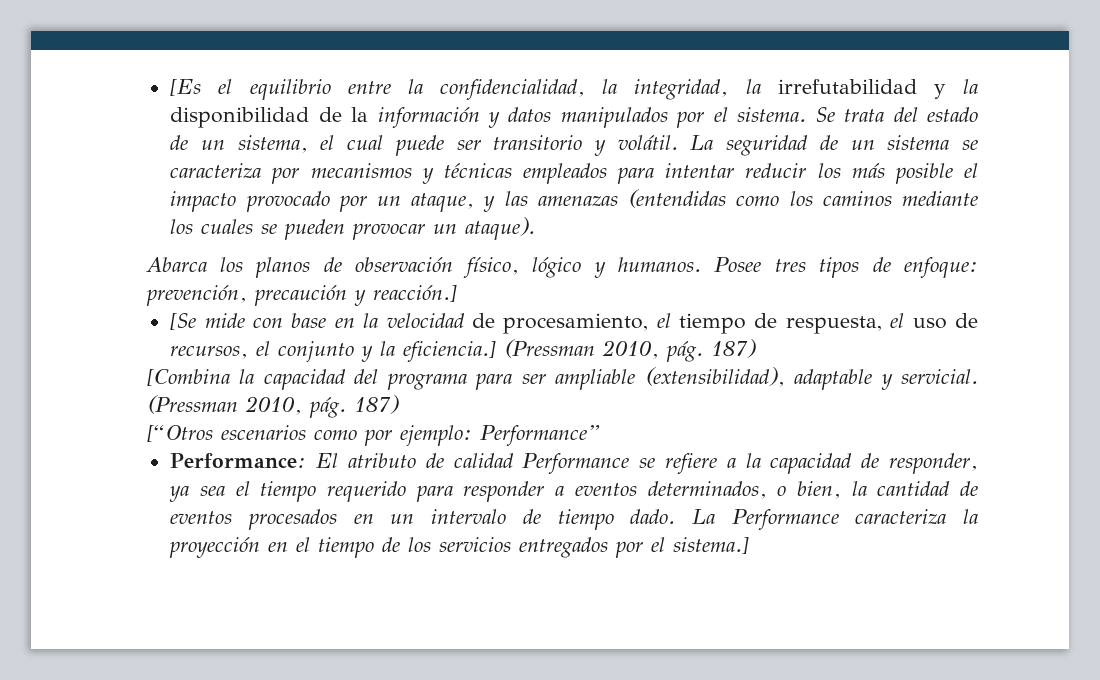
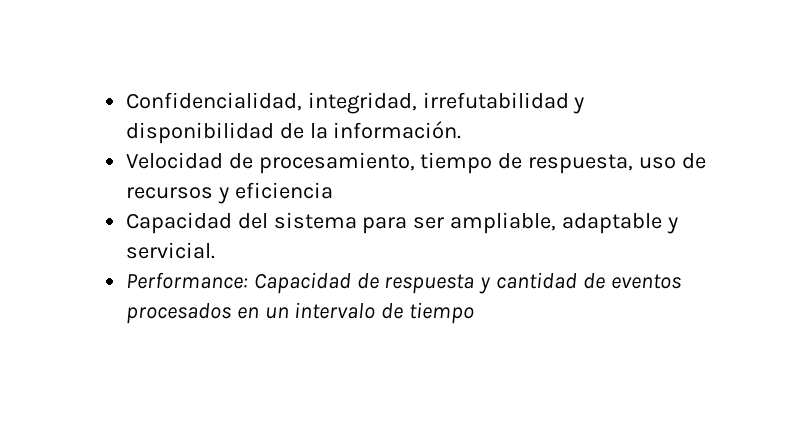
- [Es el equilibrio entre la confidencialidad, la integridad, la irrefutabilidad y la disponibilidad de la información y datos manipulados por el sistema. Se trata del estado de un sistema, el cual puede ser transitorio y volátil. La seguridad de un sistema se caracteriza por mecanismos y técnicas empleados para intentar reducir los más posible el impacto provocado por un ataque, y las amenazas (entendidas como los caminos mediante los cuales se pueden provocar un ataque).
- Abarca los planos de observación físico, lógico y humanos. Posee tres tipos de enfoque: prevención, precaución y reacción.]
- [Se mide con base en la velocidad de procesamiento, el tiempo de respuesta, el uso de recursos, el conjunto y la eficiencia.] (Pressman 2010, pág. 187)
- [Combina la capacidad del programa para ser ampliable (extensibilidad), adaptable y servicial. (Pressman 2010, pág. 187)
- [“Otros escenarios como por ejemplo: Performance”
- Performance: El atributo de calidad Performance se refiere a la capacidad de responder, ya sea el tiempo requerido para responder a eventos determinados, o bien, la cantidad de eventos procesados en un intervalo de tiempo dado. La Performance caracteriza la proyección en el tiempo de los servicios entregados por el sistema.]
+ Confidencialidad, integridad, irrefutabilidad y disponibilidad de la información.
+ Velocidad de procesamiento, tiempo de respuesta, uso de recursos y eficiencia
+ Capacidad del sistema para ser ampliable, adaptable y servicial.
+ Performance: Capacidad de respuesta y cantidad de eventos procesados en un intervalo de tiempo

